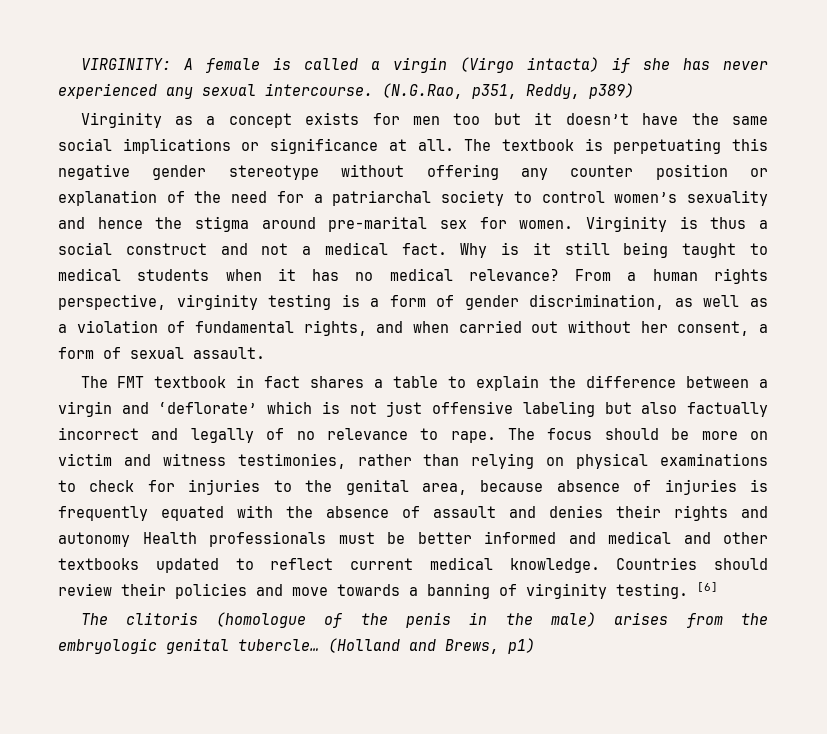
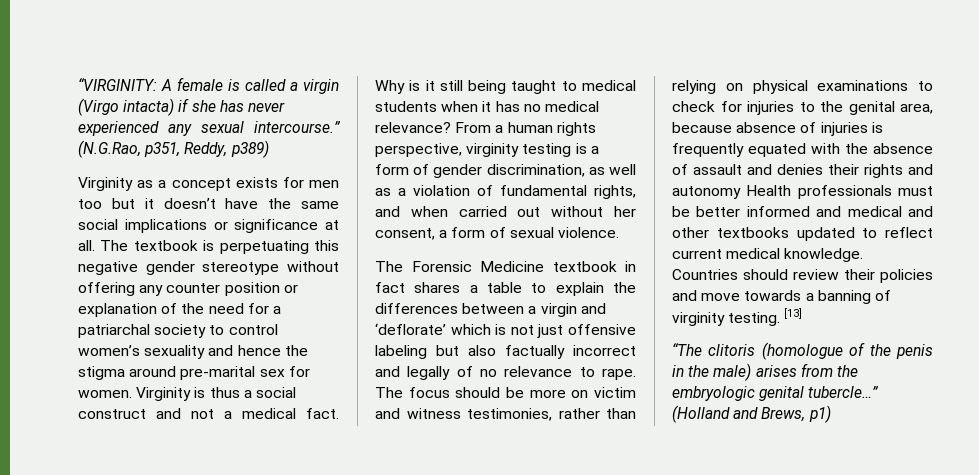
- VIRGINITY: A female is called a virgin (Virgo intacta) if she has never experienced any sexual intercourse.
+ “VIRGINITY: A female is called a virgin (Virgo intacta) if she has never experienced any sexual intercourse.”
- From a human rights perspective, virginity testing is a form of gender discrimination, as well as a violation of fundamental rights, and when carried out without her consent, a form of sexual assault.
- The FMT textbook in fact shares a table to explain the difference between a virgin and ‘deflorate’ which is not just offensive labeling but also factually incorrect and legally of no relevance to rape.
+ From a human rights perspective, virginity testing is a form of gender discrimination, as well as a violation of fundamental rights, and when carried out without her consent, a form of sexual violence.
+ The Forensic Medicine textbook in fact shares a table to explain the differences between a virgin and ‘deflorate’ which is not just offensive labeling but also factually incorrect and legally of no relevance to rape.
- [6]
- The clitoris (homologue of the penis in the male) arises from the embryologic genital tubercle…
+ [13]
+ “The clitoris (homologue of the penis in the male) arises from the embryologic genital tubercle…”

